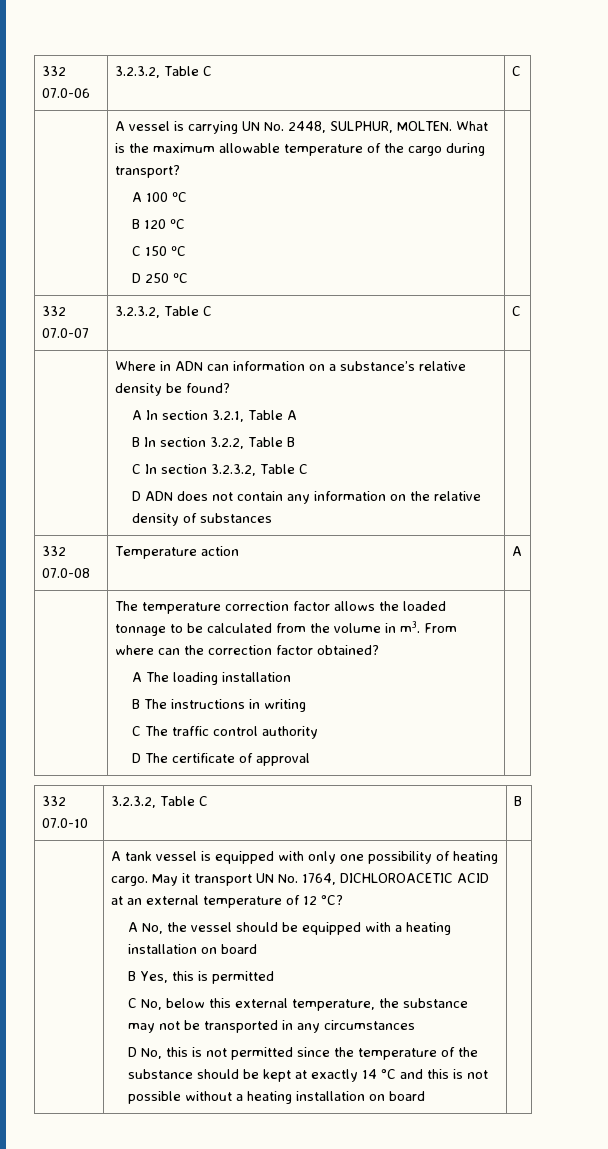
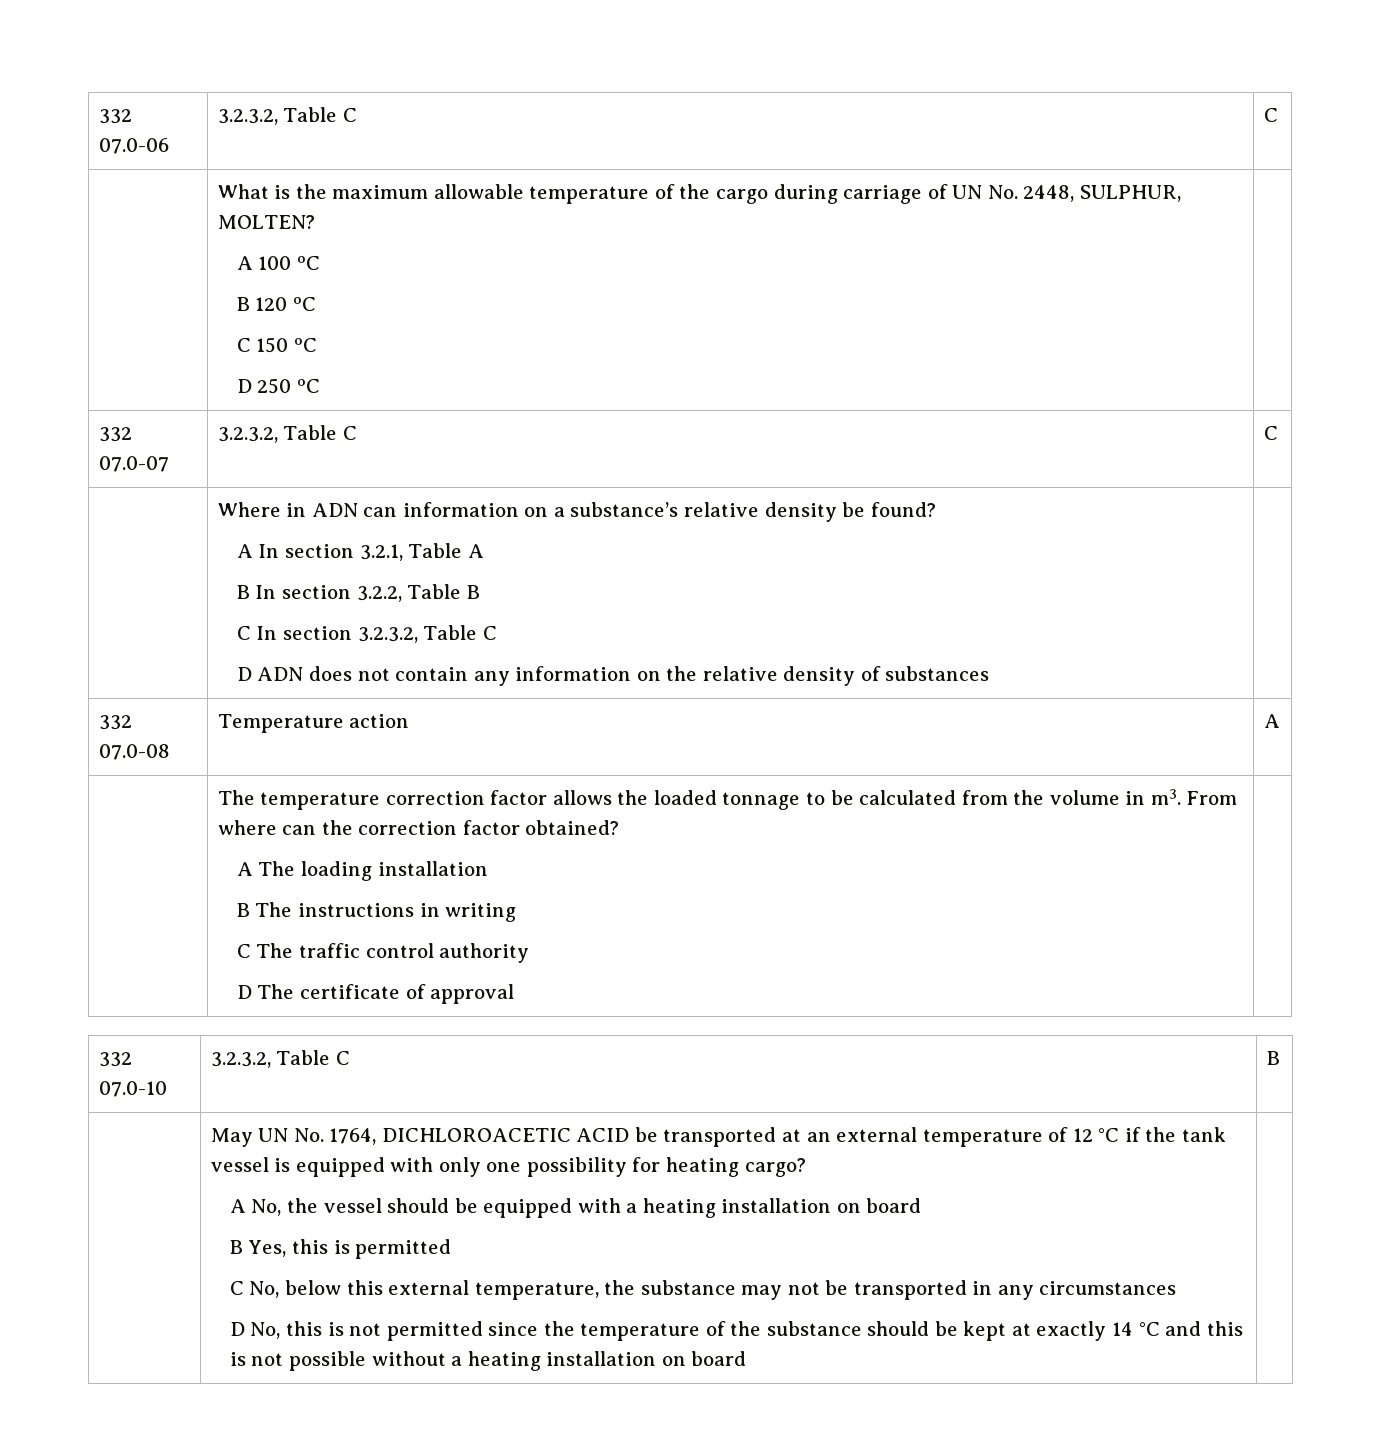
- | A vessel is carrying UN No. 2448, SULPHUR, MOLTEN. What is the maximum allowable temperature of the cargo during transport?
+ | What is the maximum allowable temperature of the cargo during carriage of UN No. 2448, SULPHUR, MOLTEN?
- A tank vessel is equipped with only one possibility of heating cargo. May it transport UN No. 1764, DICHLOROACETIC ACID at an external temperature of 12 °C?
+ May UN No. 1764, DICHLOROACETIC ACID be transported at an external temperature of 12 °C if the tank vessel is equipped with only one possibility for heating cargo?

